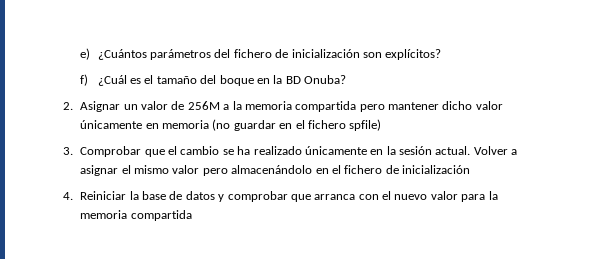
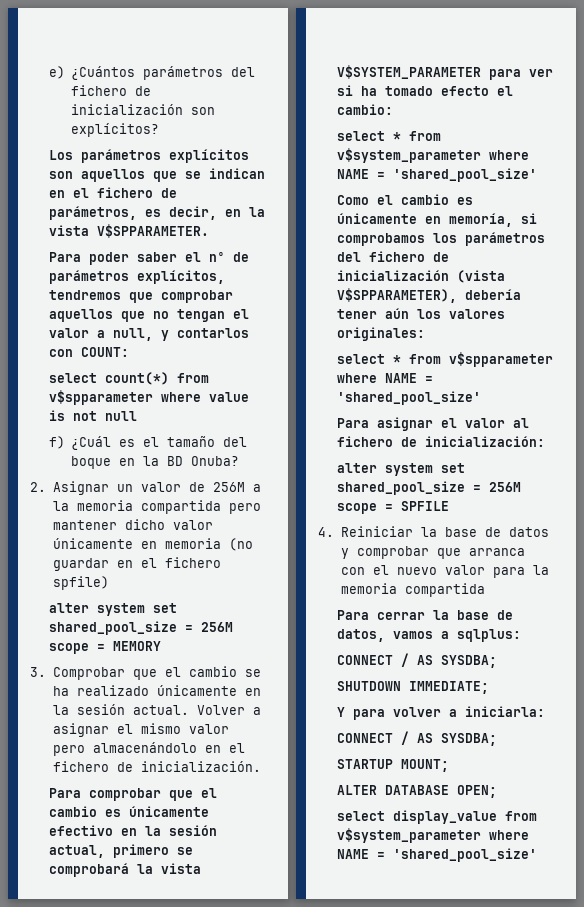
+ Los parámetros explícitos son aquellos que se indican en el fichero de parámetros, es decir, en la vista V$SPPARAMETER.
+ Para poder saber el nº de parámetros explícitos, tendremos que comprobar aquellos que no tengan el valor a null, y contarlos con COUNT:
+ select count(*) from v$spparameter where value is not null
+ alter system set shared_pool_size = 256M scope = MEMORY
- Volver a asignar el mismo valor pero almacenándolo en el fichero de inicialización
+ Volver a asignar el mismo valor pero almacenándolo en el fichero de inicialización.
+ Para comprobar que el cambio es únicamente efectivo en la sesión actual, primero se comprobará la vista V$SYSTEM_PARAMETER para ver si ha tomado efecto el cambio:
+ select * from v$system_parameter where NAME = 'shared_pool_size'
+ Como el cambio es únicamente en memoría, si comprobamos los parámetros del fichero de inicialización (vista V$SPPARAMETER), debería tener aún los valores originales:
+ select * from v$spparameter where NAME = 'shared_pool_size'
+ Para asignar el valor al fichero de inicialización:
+ alter system set shared_pool_size = 256M scope = SPFILE
+ Para cerrar la base de datos, vamos a sqlplus:
+ CONNECT / AS SYSDBA;
+ SHUTDOWN IMMEDIATE;
+ Y para volver a iniciarla:
+ CONNECT / AS SYSDBA;
+ STARTUP MOUNT;
+ ALTER DATABASE OPEN;
+ select display_value from v$system_parameter where NAME = 'shared_pool_size'

